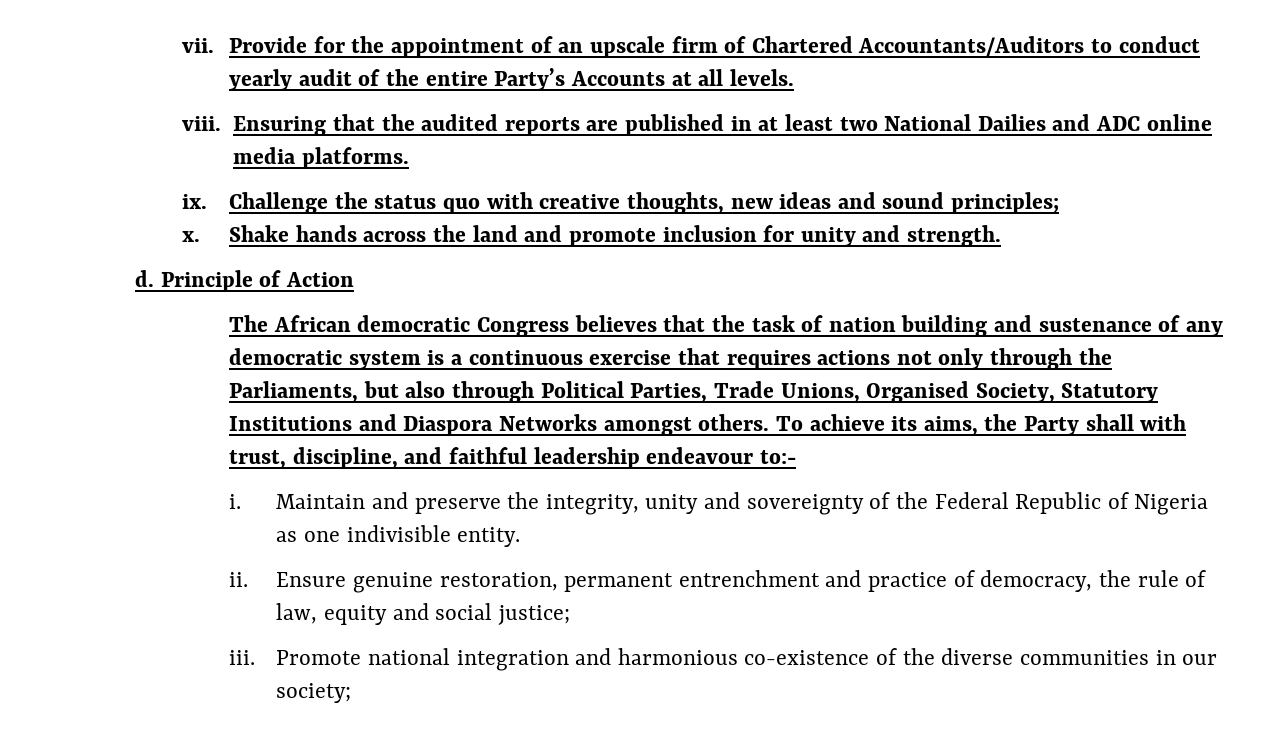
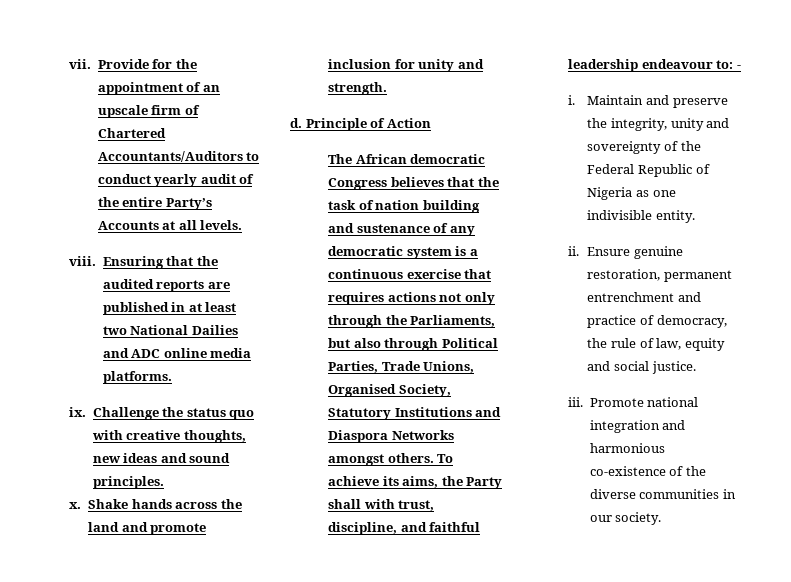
- Challenge the status quo with creative thoughts, new ideas and sound principles;
+ Challenge the status quo with creative thoughts, new ideas and sound principles.
- To achieve its aims, the Party shall with trust, discipline, and faithful leadership endeavour to:-
+ To achieve its aims, the Party shall with trust, discipline, and faithful leadership endeavour to: -
- Ensure genuine restoration, permanent entrenchment and practice of democracy, the rule of law, equity and social justice;
+ Ensure genuine restoration, permanent entrenchment and practice of democracy, the rule of law, equity and social justice.
- Promote national integration and harmonious co-existence of the diverse communities in our society;
+ Promote national integration and harmonious co-existence of the diverse communities in our society.

